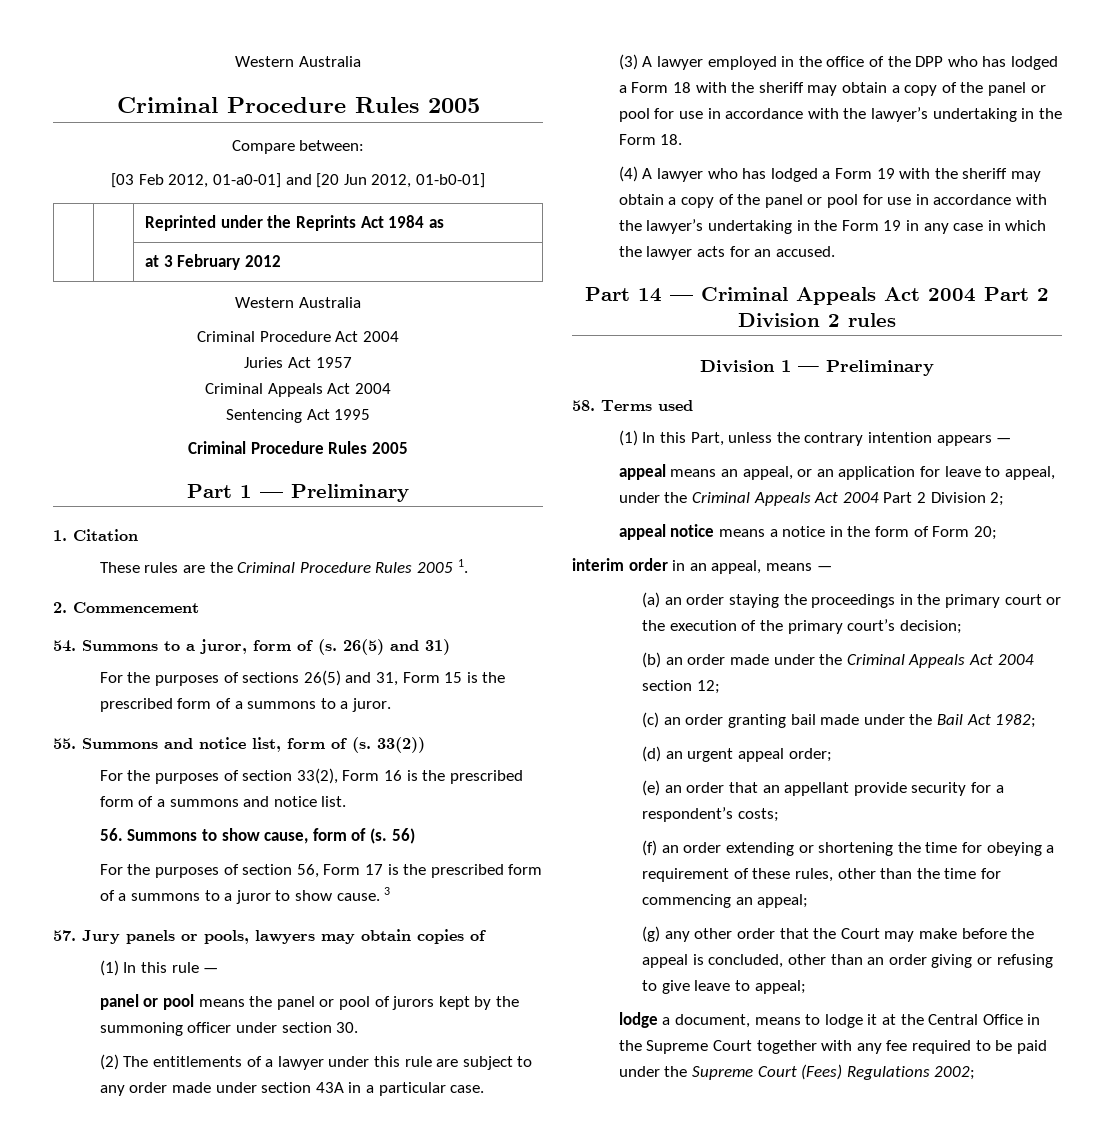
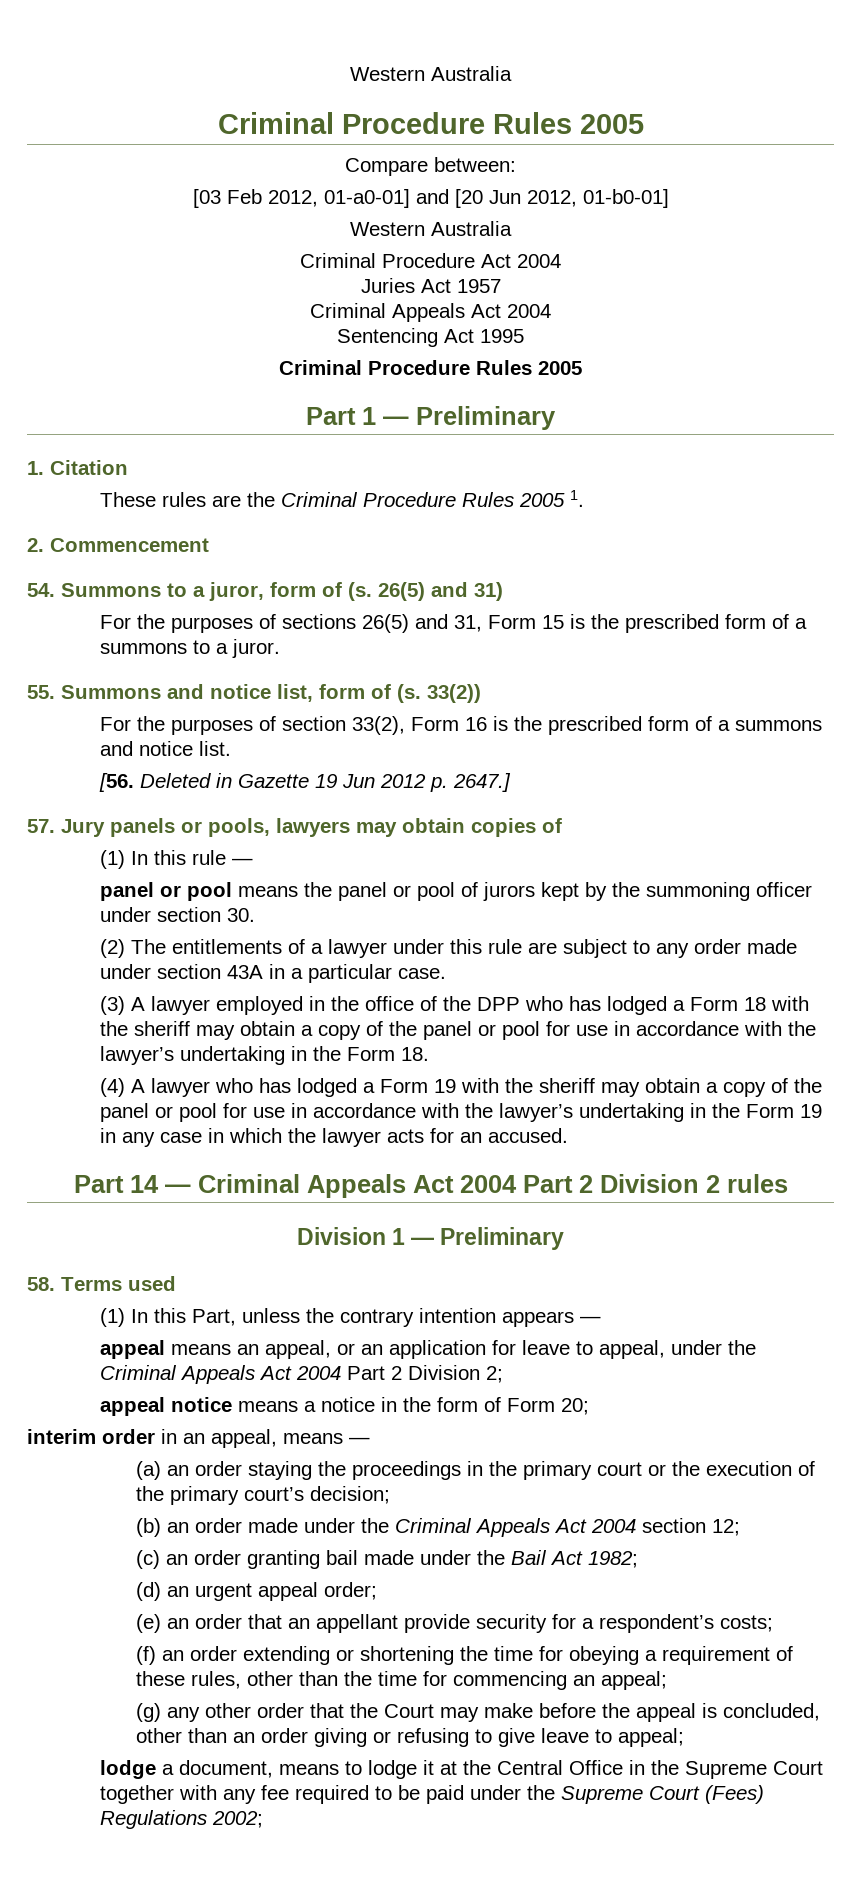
- | | Reprinted under the Reprints Act 1984 as
- | | at 3 February 2012
- 56. Summons to show cause, form of (s. 56)
- For the purposes of section 56, Form 17 is the prescribed form of a summons to a juror to show cause. 3
+ [56. Deleted in Gazette 19 Jun 2012 p. 2647.]

